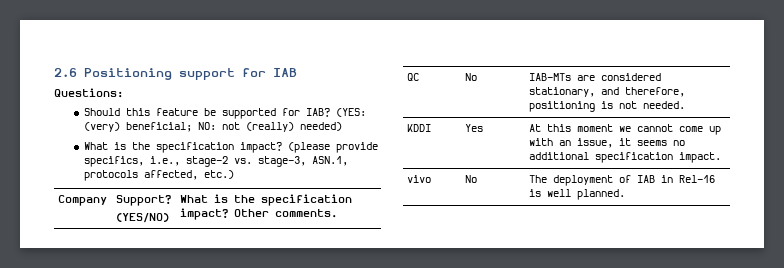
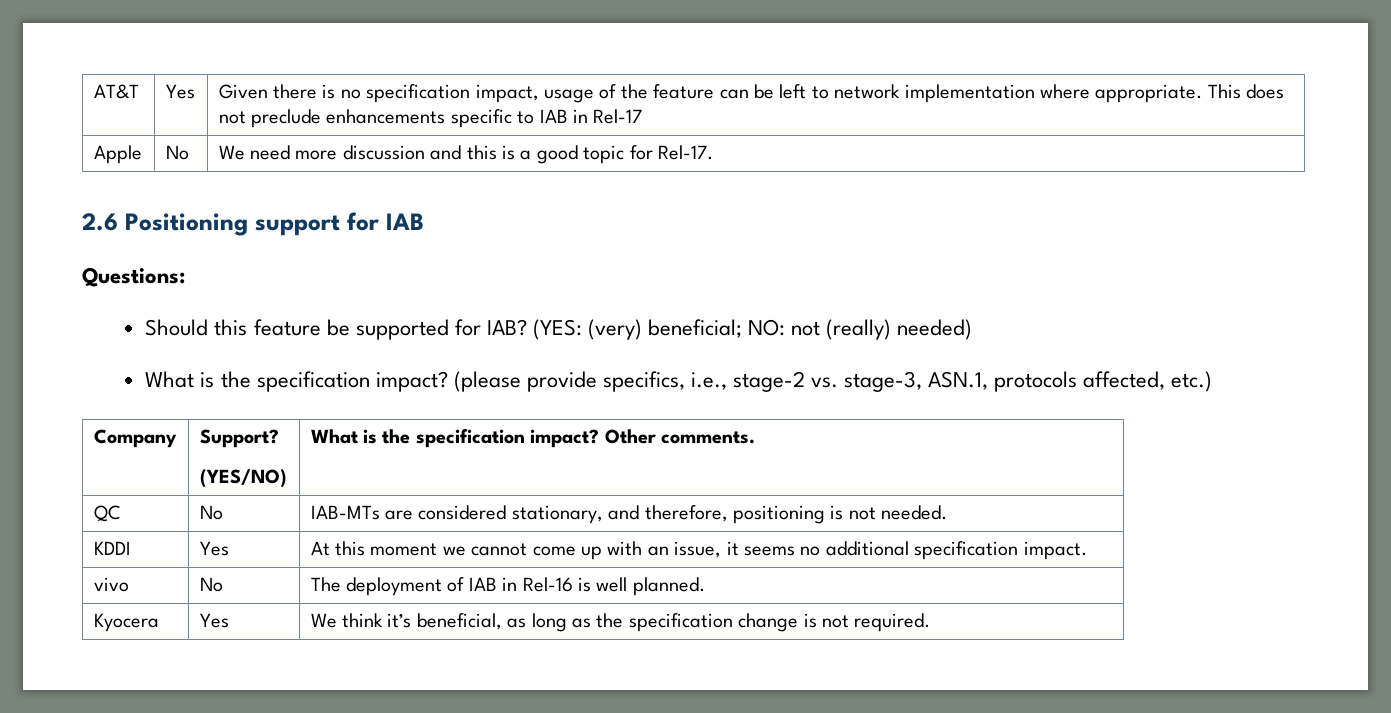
+ AT&T | Yes | Given there is no specification impact, usage of the feature can be left to network implementation where appropriate. This does not preclude enhancements specific to IAB in Rel-17
+ Apple | No | We need more discussion and this is a good topic for Rel-17.
+ Kyocera | Yes | We think it’s beneficial, as long as the specification change is not required.

